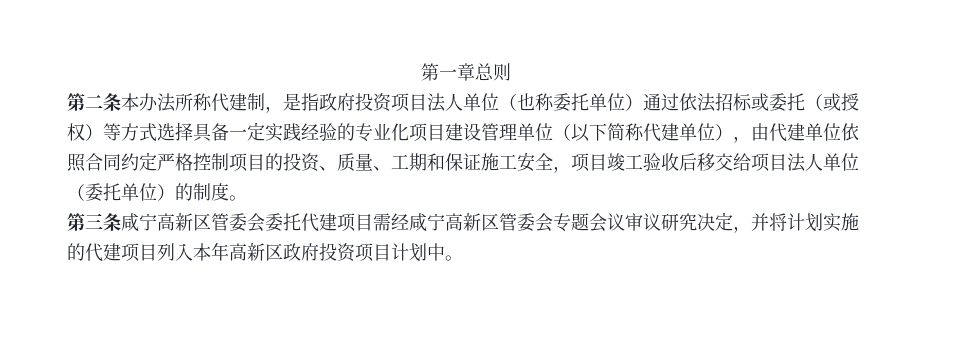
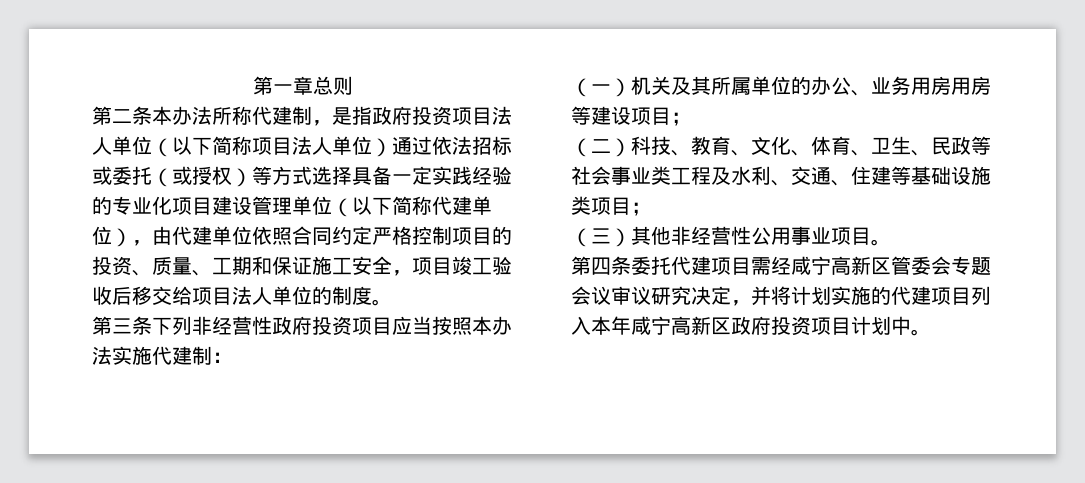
- 第二条本办法所称代建制，是指政府投资项目法人单位（也称委托单位）通过依法招标或委托（或授权）等方式选择具备一定实践经验的专业化项目建设管理单位（以下简称代建单位），由代建单位依照合同约定严格控制项目的投资、质量、工期和保证施工安全，项目竣工验收后移交给项目法人单位（委托单位）的制度。
+ 第二条本办法所称代建制，是指政府投资项目法人单位（以下简称项目法人单位）通过依法招标或委托（或授权）等方式选择具备一定实践经验的专业化项目建设管理单位（以下简称代建单位），由代建单位依照合同约定严格控制项目的投资、质量、工期和保证施工安全，项目竣工验收后移交给项目法人单位的制度。
- 第三条咸宁高新区管委会委托代建项目需经咸宁高新区管委会专题会议审议研究决定，并将计划实施的代建项目列入本年高新区政府投资项目计划中。
+ 第三条下列非经营性政府投资项目应当按照本办法实施代建制：
+ （一）机关及其所属单位的办公、业务用房用房等建设项目；
+ （二）科技、教育、文化、体育、卫生、民政等社会事业类工程及水利、交通、住建等基础设施类项目；
+ （三）其他非经营性公用事业项目。
+ 第四条委托代建项目需经咸宁高新区管委会专题会议审议研究决定，并将计划实施的代建项目列入本年咸宁高新区政府投资项目计划中。

